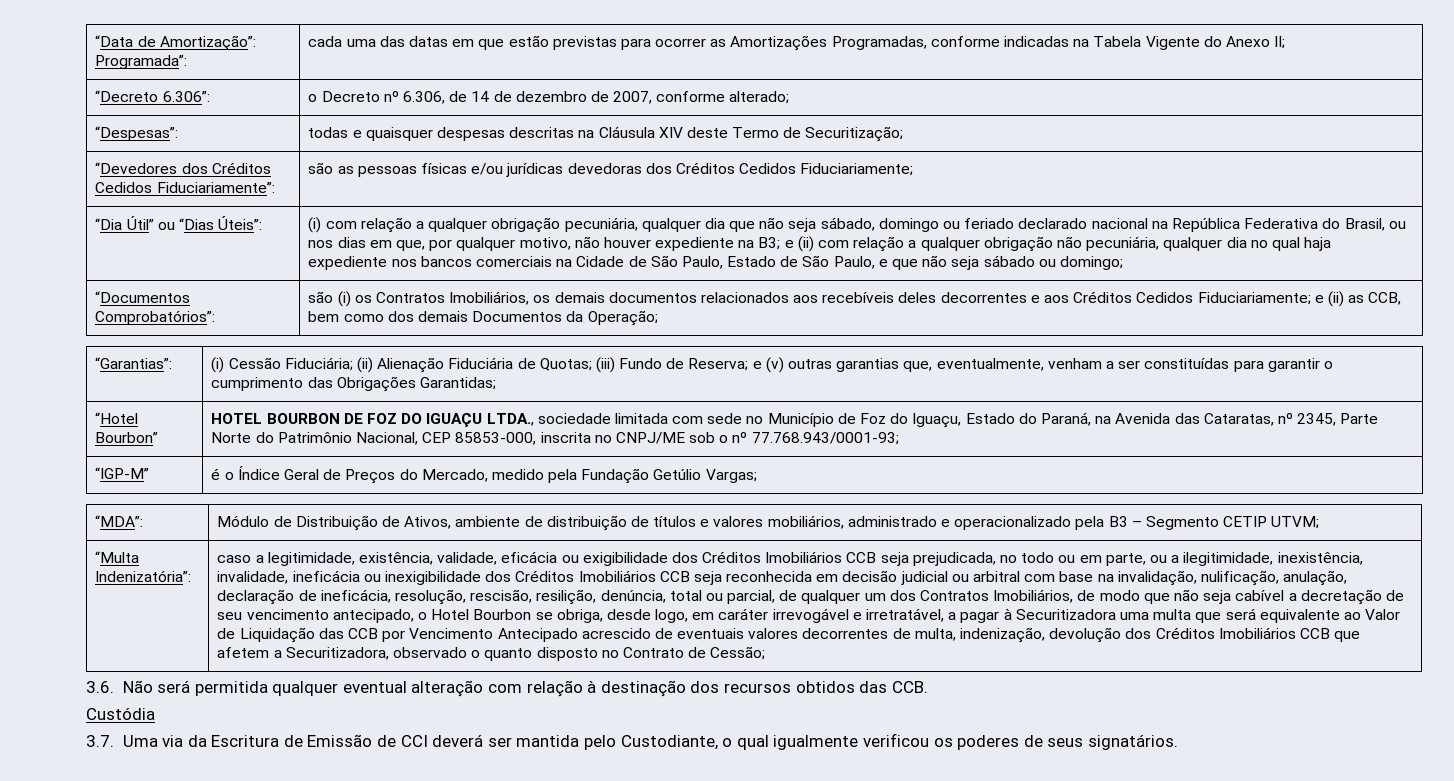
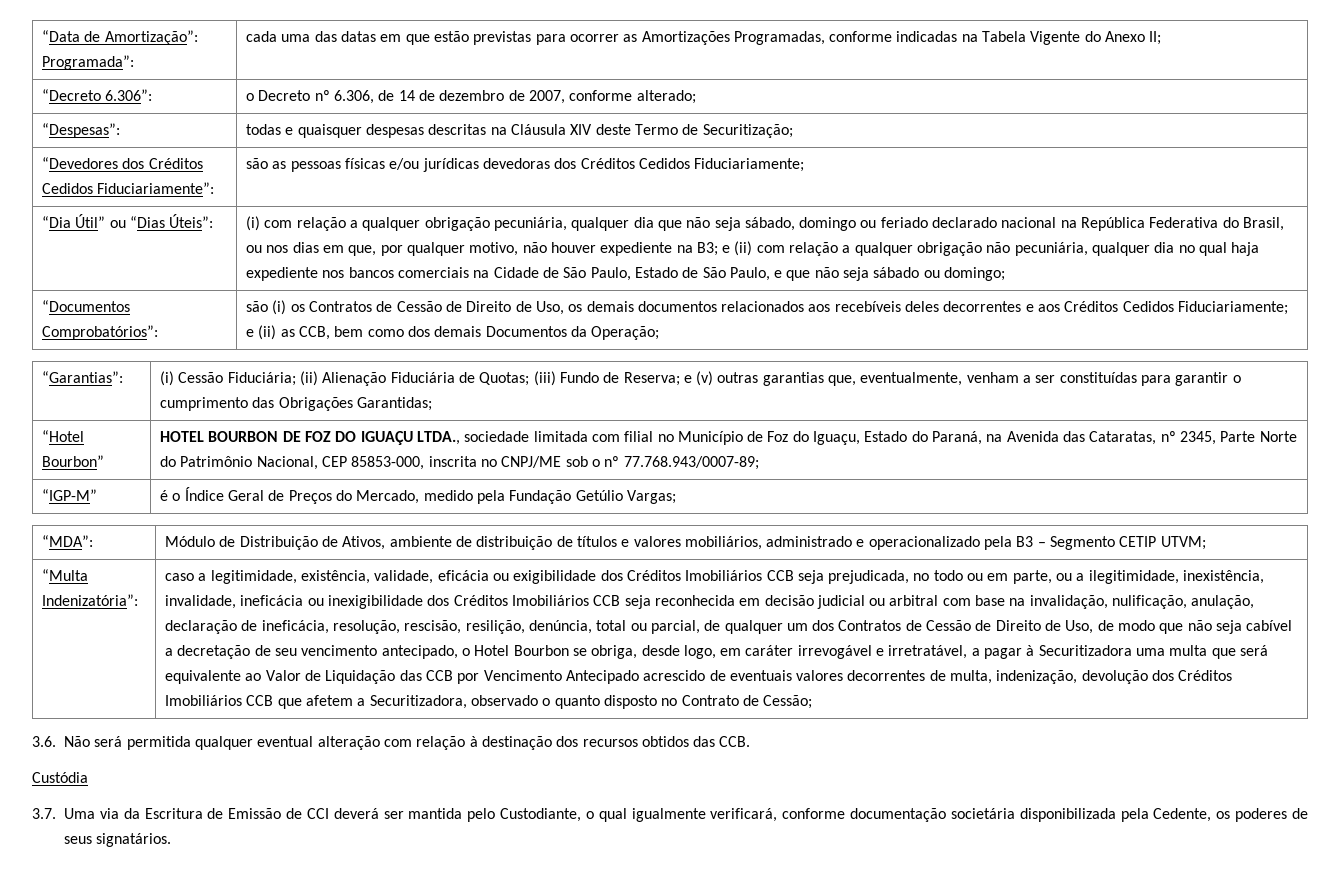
- “Documentos Comprobatórios”: | são (i) os Contratos Imobiliários, os demais documentos relacionados aos recebíveis deles decorrentes e aos Créditos Cedidos Fiduciariamente; e (ii) as CCB, bem como dos demais Documentos da Operação;
+ “Documentos Comprobatórios”: | são (i) os Contratos de Cessão de Direito de Uso, os demais documentos relacionados aos recebíveis deles decorrentes e aos Créditos Cedidos Fiduciariamente; e (ii) as CCB, bem como dos demais Documentos da Operação;
- HOTEL BOURBON DE FOZ DO IGUAÇU LTDA., sociedade limitada com sede no Município de Foz do Iguaçu, Estado do Paraná, na Avenida das Cataratas, nº 2345, Parte Norte do Patrimônio Nacional, CEP 85853-000, inscrita no CNPJ/ME sob o nº 77.768.943/0001-93;
+ HOTEL BOURBON DE FOZ DO IGUAÇU LTDA., sociedade limitada com filial no Município de Foz do Iguaçu, Estado do Paraná, na Avenida das Cataratas, nº 2345, Parte Norte do Patrimônio Nacional, CEP 85853-000, inscrita no CNPJ/ME sob o nº 77.768.943/0007-89;
- caso a legitimidade, existência, validade, eficácia ou exigibilidade dos Créditos Imobiliários CCB seja prejudicada, no todo ou em parte, ou a ilegitimidade, inexistência, invalidade, ineficácia ou inexigibilidade dos Créditos Imobiliários CCB seja reconhecida em decisão judicial ou arbitral com base na invalidação, nulificação, anulação, declaração de ineficácia, resolução, rescisão, resilição, denúncia, total ou parcial, de qualquer um dos Contratos Imobiliários, de modo que não seja cabível a decretação de seu vencimento antecipado, o Hotel Bourbon se obriga, desde logo, em caráter irrevogável e irretratável, a pagar à Securitizadora uma multa que será equivalente ao Valor de Liquidação das CCB por Vencimento Antecipado acrescido de eventuais valores decorrentes de multa, indenização, devolução dos Créditos Imobiliários CCB que afetem a Securitizadora, observado o quanto disposto no Contrato de Cessão;
+ caso a legitimidade, existência, validade, eficácia ou exigibilidade dos Créditos Imobiliários CCB seja prejudicada, no todo ou em parte, ou a ilegitimidade, inexistência, invalidade, ineficácia ou inexigibilidade dos Créditos Imobiliários CCB seja reconhecida em decisão judicial ou arbitral com base na invalidação, nulificação, anulação, declaração de ineficácia, resolução, rescisão, resilição, denúncia, total ou parcial, de qualquer um dos Contratos de Cessão de Direito de Uso, de modo que não seja cabível a decretação de seu vencimento antecipado, o Hotel Bourbon se obriga, desde logo, em caráter irrevogável e irretratável, a pagar à Securitizadora uma multa que será equivalente ao Valor de Liquidação das CCB por Vencimento Antecipado acrescido de eventuais valores decorrentes de multa, indenização, devolução dos Créditos Imobiliários CCB que afetem a Securitizadora, observado o quanto disposto no Contrato de Cessão;
- 3.7. Uma via da Escritura de Emissão de CCI deverá ser mantida pelo Custodiante, o qual igualmente verificou os poderes de seus signatários.
+ 3.7. Uma via da Escritura de Emissão de CCI deverá ser mantida pelo Custodiante, o qual igualmente verificará, conforme documentação societária disponibilizada pela Cedente, os poderes de seus signatários.

